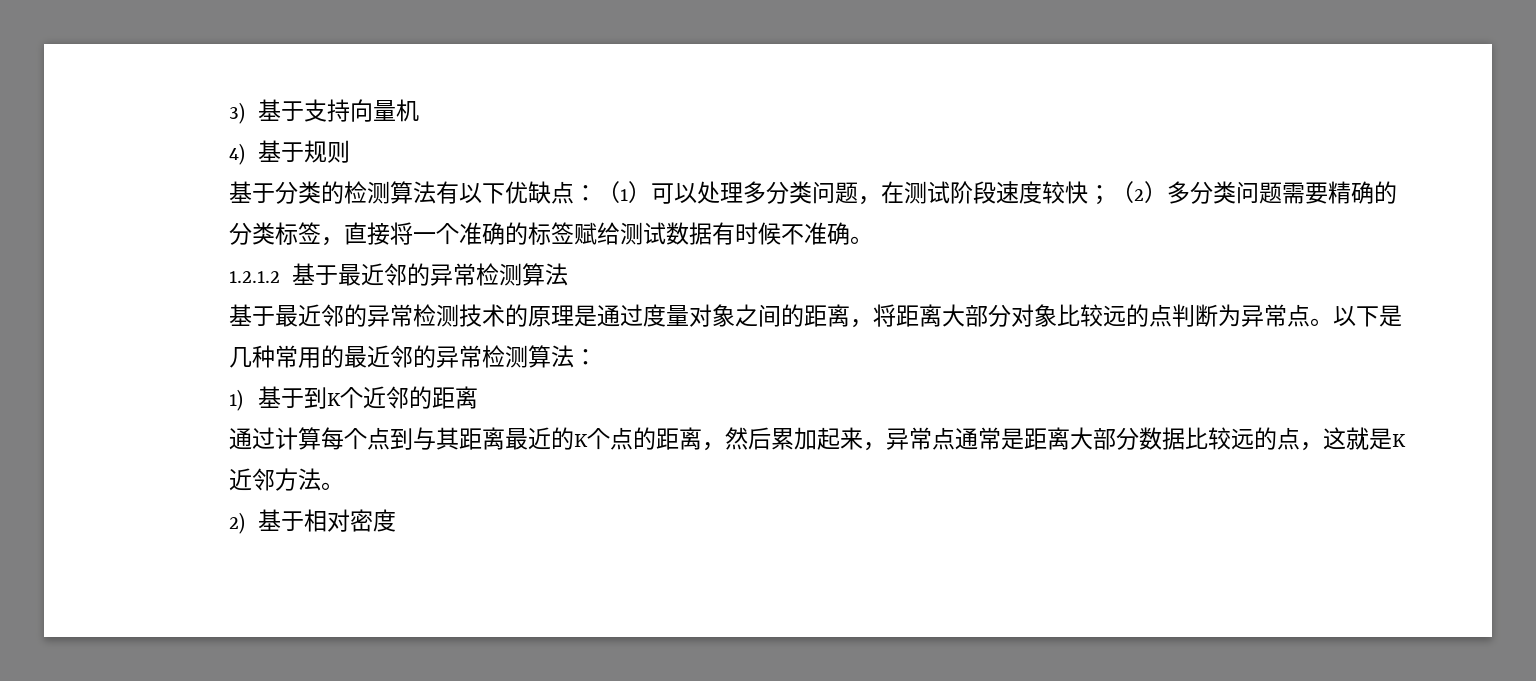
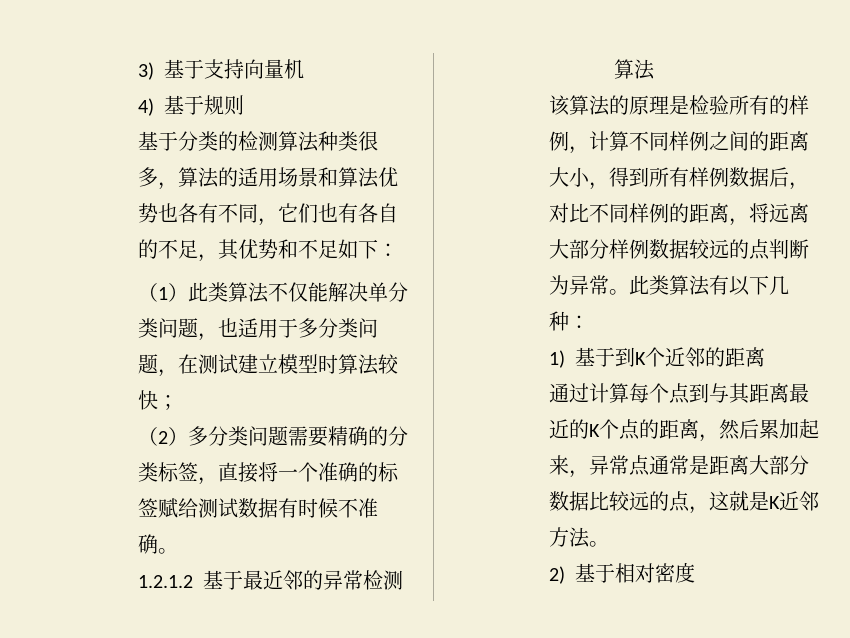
- 基于分类的检测算法有以下优缺点：（1）可以处理多分类问题，在测试阶段速度较快；（2）多分类问题需要精确的分类标签，直接将一个准确的标签赋给测试数据有时候不准确。
+ 基于分类的检测算法种类很多，算法的适用场景和算法优势也各有不同，它们也有各自的不足，其优势和不足如下：
+ （1）此类算法不仅能解决单分类问题，也适用于多分类问题，在测试建立模型时算法较快；
+ （2）多分类问题需要精确的分类标签，直接将一个准确的标签赋给测试数据有时候不准确。
- 基于最近邻的异常检测技术的原理是通过度量对象之间的距离，将距离大部分对象比较远的点判断为异常点。以下是几种常用的最近邻的异常检测算法：
+ 该算法的原理是检验所有的样例，计算不同样例之间的距离大小，得到所有样例数据后，对比不同样例的距离，将远离大部分样例数据较远的点判断为异常。此类算法有以下几种：

